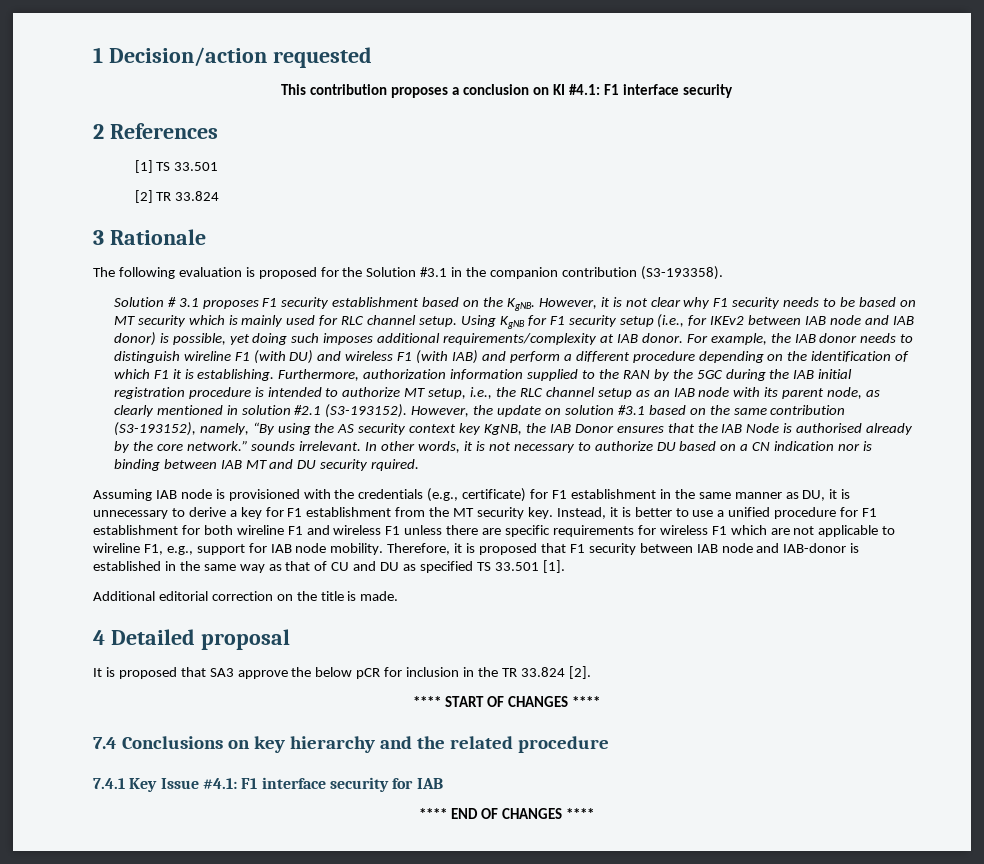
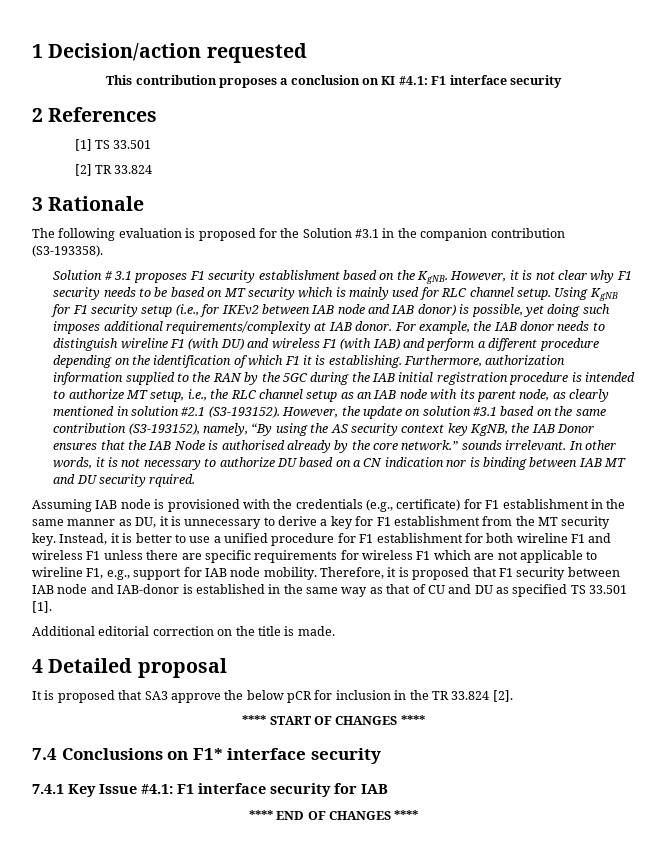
- 7.4 Conclusions on key hierarchy and the related procedure
+ 7.4 Conclusions on F1* interface security

